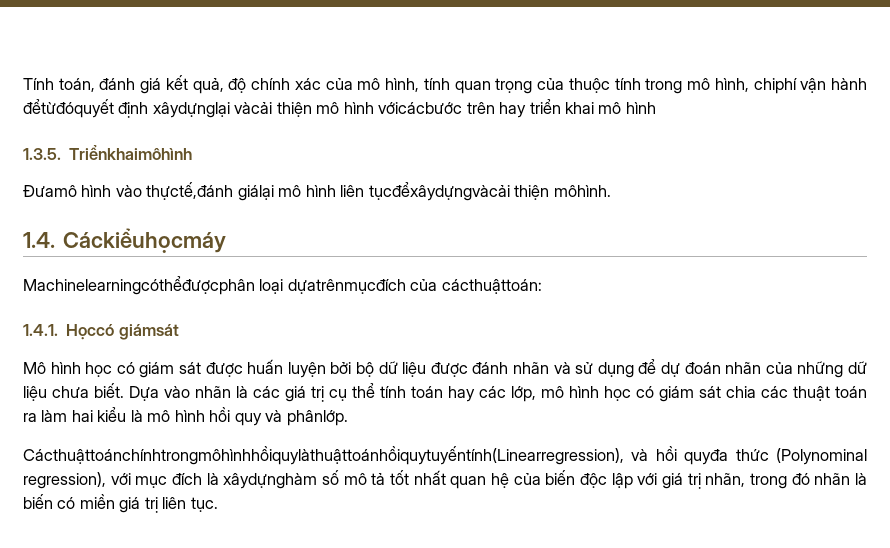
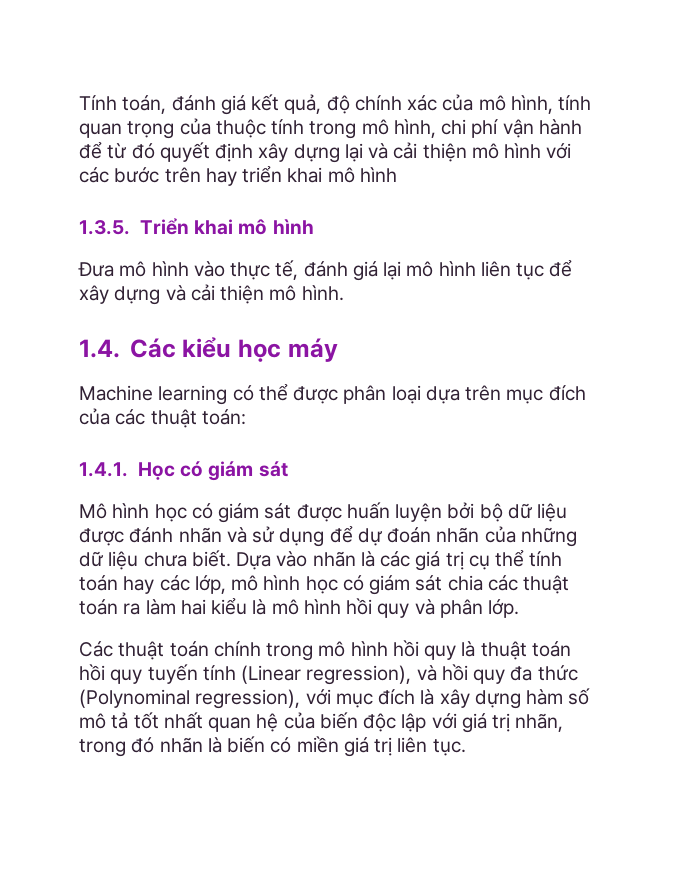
- Tính toán, đánh giá kết quả, độ chính xác của mô hình, tính quan trọng của thuộc tính trong mô hình, chiphí vận hành đểtừđóquyết định xâydựnglại vàcải thiện mô hình vớicácbước trên hay triển khai mô hình
+ Tính toán, đánh giá kết quả, độ chính xác của mô hình, tính quan trọng của thuộc tính trong mô hình, chi phí vận hành để từ đó quyết định xây dựng lại và cải thiện mô hình với các bước trên hay triển khai mô hình
- 1.3.5. Triểnkhaimôhình
- Đưamô hình vào thựctế,đánh giálại mô hình liên tụcđểxâydựngvàcải thiện môhình.
- 1.4. Cáckiểuhọcmáy
- Machinelearningcóthểđượcphân loại dựatrênmụcđích của cácthuậttoán:
- 1.4.1. Họccó giámsát
+ 1.3.5. Triển khai mô hình
+ Đưa mô hình vào thực tế, đánh giá lại mô hình liên tục để xây dựng và cải thiện mô hình.
+ 1.4. Các kiểu học máy
+ Machine learning có thể được phân loại dựa trên mục đích của các thuật toán:
+ 1.4.1. Học có giám sát
- Dựa vào nhãn là các giá trị cụ thể tính toán hay các lớp, mô hình học có giám sát chia các thuật toán ra làm hai kiểu là mô hình hồi quy và phânlớp.
- Cácthuậttoánchínhtrongmôhìnhhồiquylàthuậttoánhồiquytuyếntính(Linearregression), và hồi quyđa thức (Polynominal regression), với mục đích là xâydựnghàm số mô tả tốt nhất quan hệ của biến độc lập với giá trị nhãn, trong đó nhãn là biến có miền giá trị liên tục.
+ Dựa vào nhãn là các giá trị cụ thể tính toán hay các lớp, mô hình học có giám sát chia các thuật toán ra làm hai kiểu là mô hình hồi quy và phân lớp.
+ Các thuật toán chính trong mô hình hồi quy là thuật toán hồi quy tuyến tính (Linear regression), và hồi quy đa thức (Polynominal regression), với mục đích là xây dựng hàm số mô tả tốt nhất quan hệ của biến độc lập với giá trị nhãn, trong đó nhãn là biến có miền giá trị liên tục.

